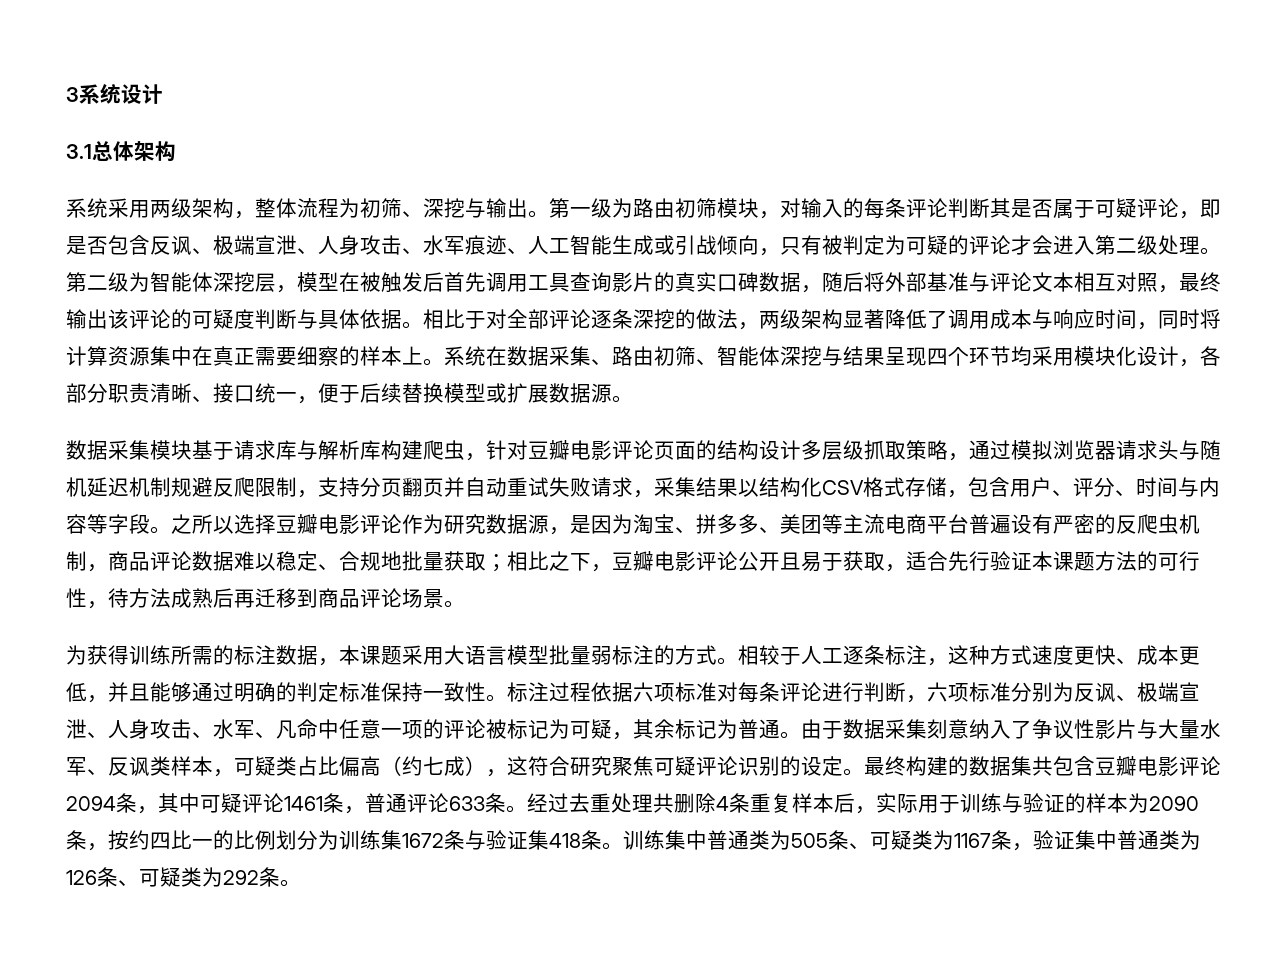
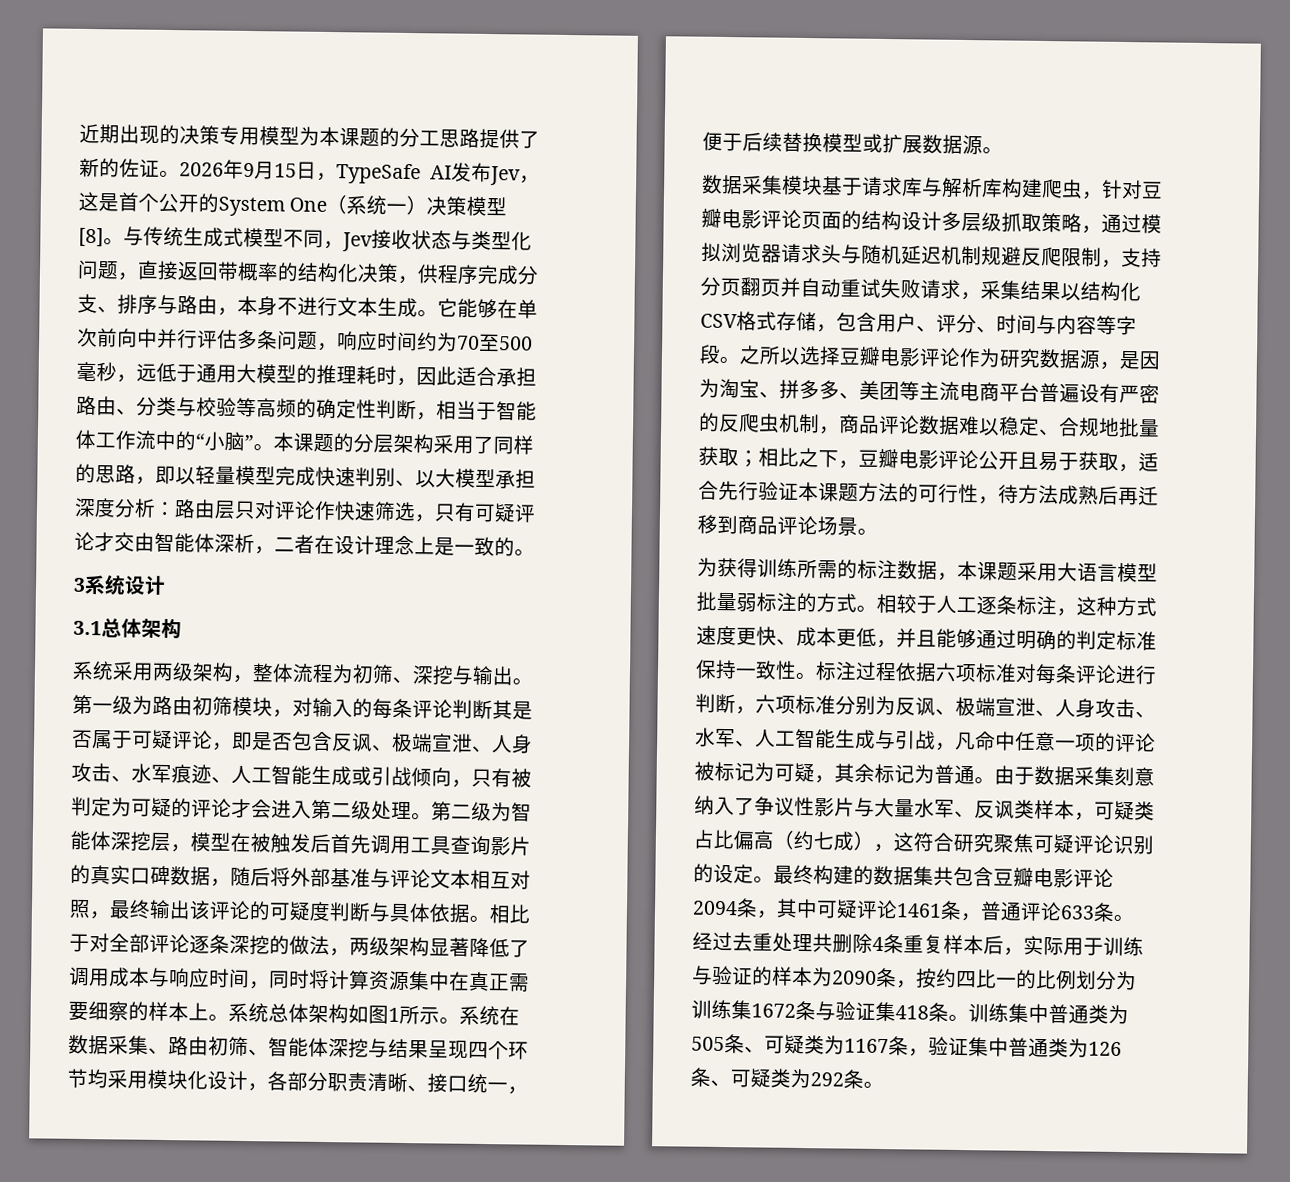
+ 近期出现的决策专用模型为本课题的分工思路提供了新的佐证。2026年9月15日，TypeSafe AI发布Jev，这是首个公开的System One（系统一）决策模型[8]。与传统生成式模型不同，Jev接收状态与类型化问题，直接返回带概率的结构化决策，供程序完成分支、排序与路由，本身不进行文本生成。它能够在单次前向中并行评估多条问题，响应时间约为70至500毫秒，远低于通用大模型的推理耗时，因此适合承担路由、分类与校验等高频的确定性判断，相当于智能体工作流中的“小脑”。本课题的分层架构采用了同样的思路，即以轻量模型完成快速判别、以大模型承担深度分析：路由层只对评论作快速筛选，只有可疑评论才交由智能体深析，二者在设计理念上是一致的。
- 系统在数据采集、路由初筛、智能体深挖与结果呈现四个环节均采用模块化设计，各部分职责清晰、接口统一，便于后续替换模型或扩展数据源。
+ 系统总体架构如图1所示。系统在数据采集、路由初筛、智能体深挖与结果呈现四个环节均采用模块化设计，各部分职责清晰、接口统一，便于后续替换模型或扩展数据源。
- 标注过程依据六项标准对每条评论进行判断，六项标准分别为反讽、极端宣泄、人身攻击、水军、凡命中任意一项的评论被标记为可疑，其余标记为普通。
+ 标注过程依据六项标准对每条评论进行判断，六项标准分别为反讽、极端宣泄、人身攻击、水军、人工智能生成与引战，凡命中任意一项的评论被标记为可疑，其余标记为普通。

